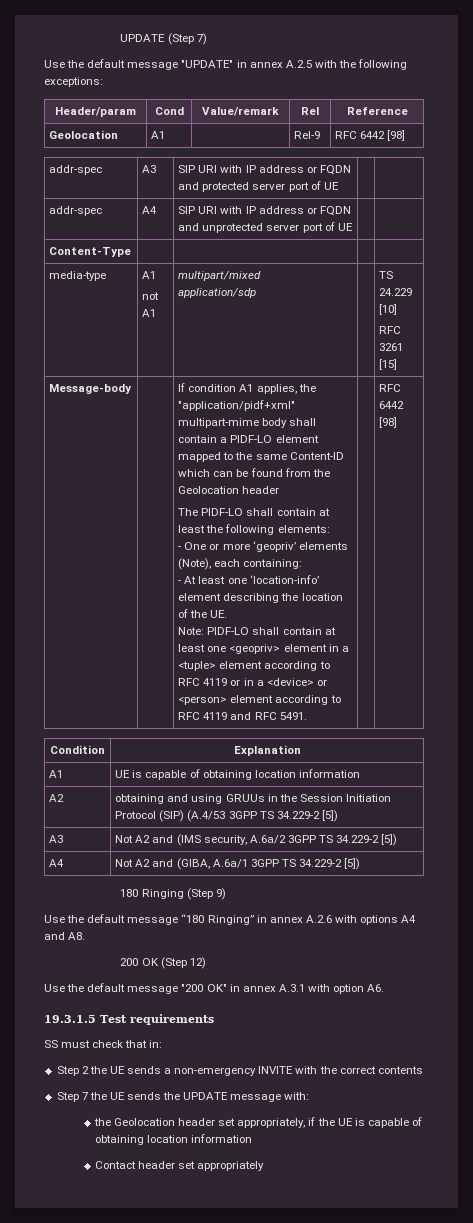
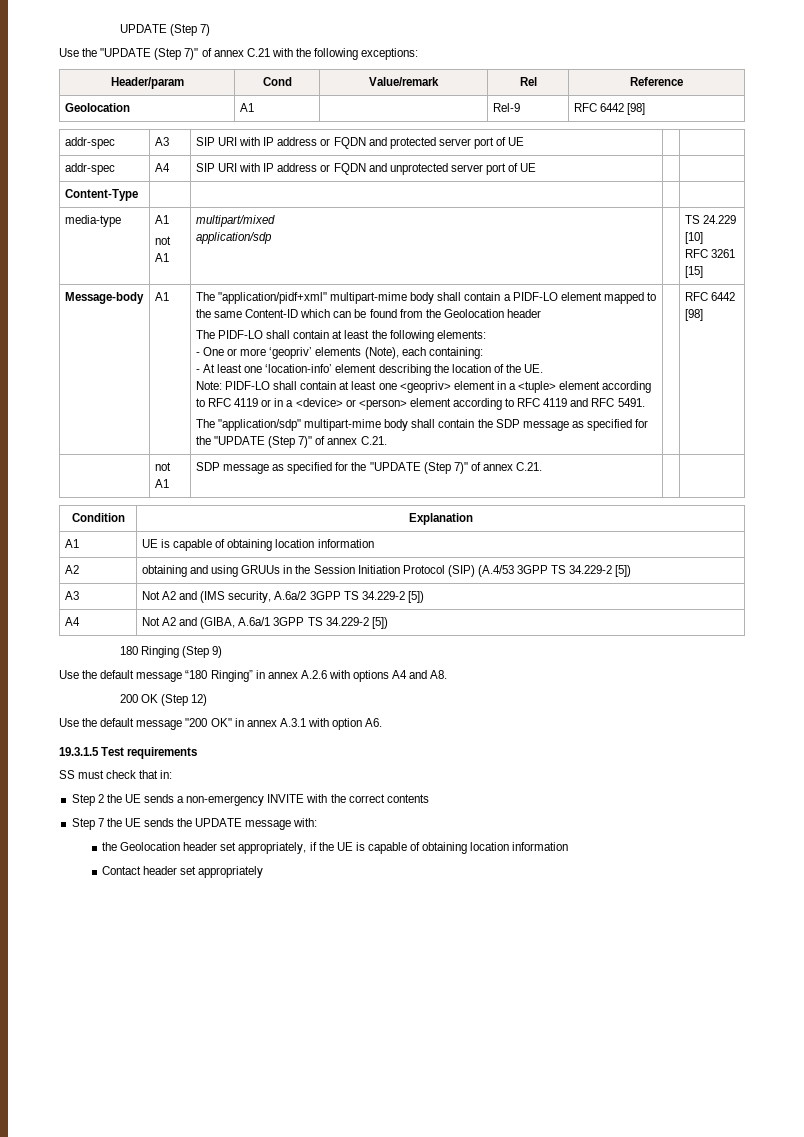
- Use the default message "UPDATE" in annex A.2.5 with the following exceptions:
+ Use the "UPDATE (Step 7)" of annex C.21 with the following exceptions:
- If condition A1 applies, the "application/pidf+xml" multipart-mime body shall contain a PIDF-LO element mapped to the same Content-ID which can be found from the Geolocation header
+ A1 | The "application/pidf+xml" multipart-mime body shall contain a PIDF-LO element mapped to the same Content-ID which can be found from the Geolocation header
- Note: PIDF-LO shall contain at least one <geopriv> element in a <tuple> element according to RFC 4119 or in a <device> or <person> element according to RFC 4119 and RFC 5491. | | RFC 6442 [98]
+ Note: PIDF-LO shall contain at least one <geopriv> element in a <tuple> element according to RFC 4119 or in a <device> or <person> element according to RFC 4119 and RFC 5491.
+ The "application/sdp" multipart-mime body shall contain the SDP message as specified for the "UPDATE (Step 7)" of annex C.21. | | RFC 6442 [98]
+ | not A1 | SDP message as specified for the "UPDATE (Step 7)" of annex C.21. | |

